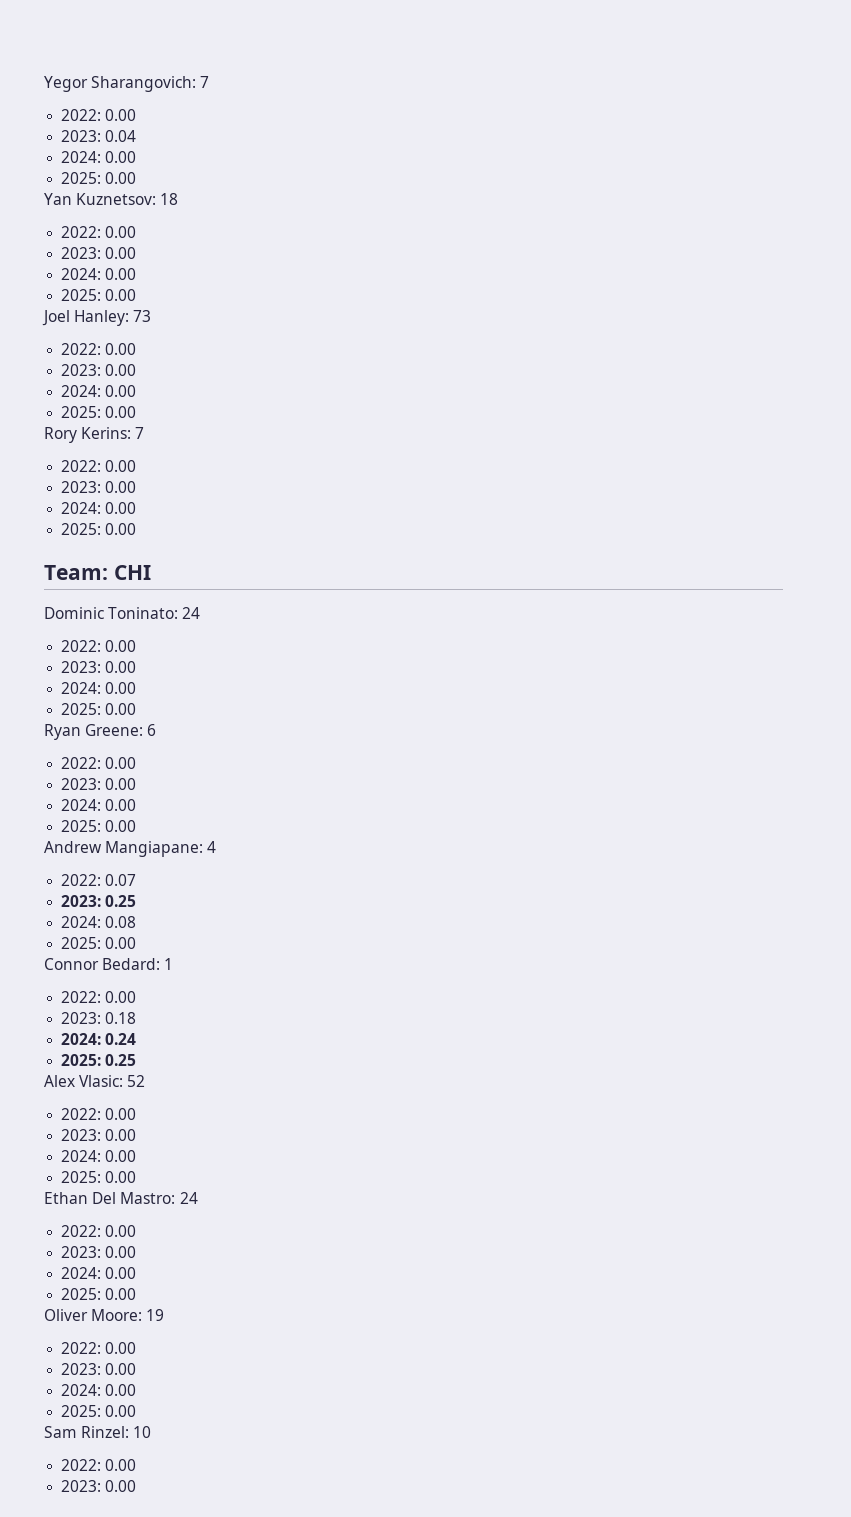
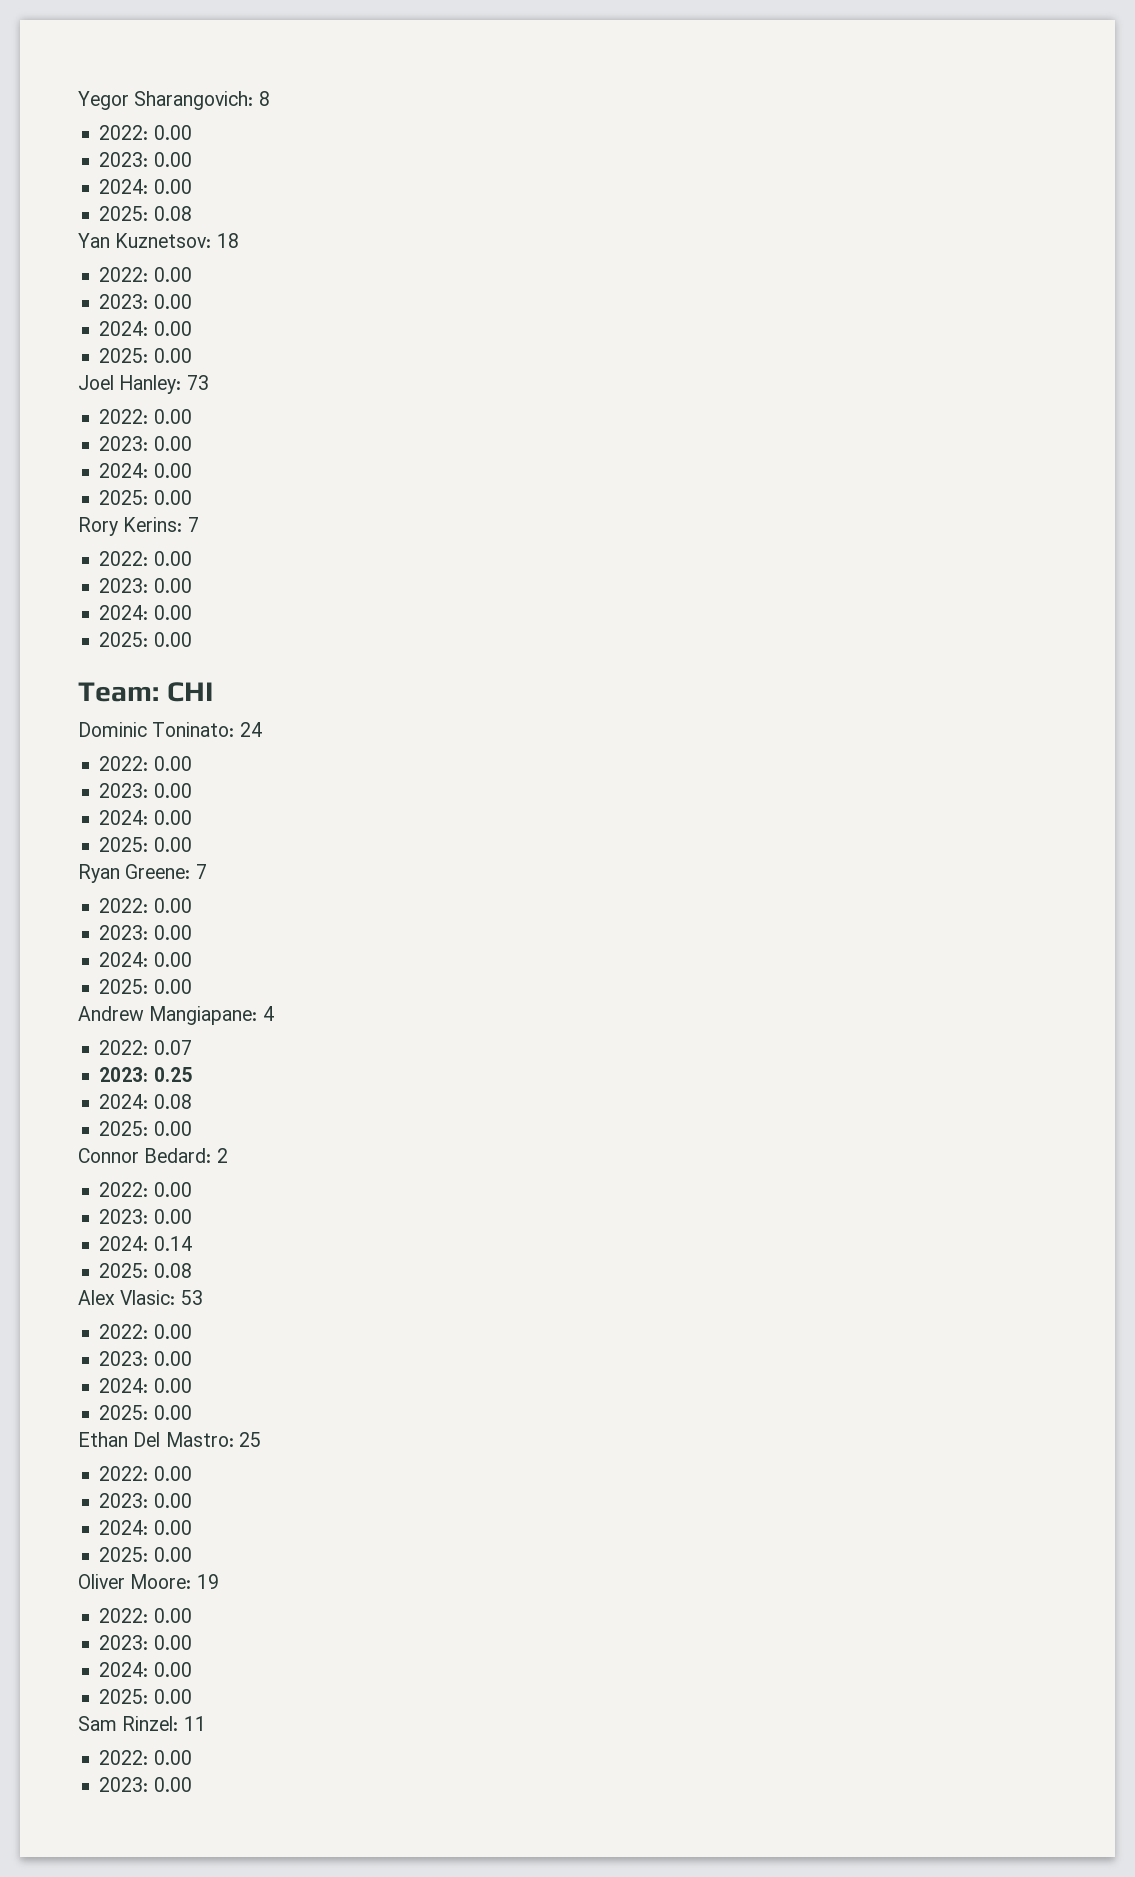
- Yegor Sharangovich: 7
+ Yegor Sharangovich: 8
  2022: 0.00
- 2023: 0.04
+ 2023: 0.00
  2024: 0.00
- 2025: 0.00
+ 2025: 0.08
- Ryan Greene: 6
+ Ryan Greene: 7
- Connor Bedard: 1
+ Connor Bedard: 2
  2022: 0.00
- 2023: 0.18
- 2024: 0.24
- 2025: 0.25
+ 2023: 0.00
+ 2024: 0.14
+ 2025: 0.08
- Alex Vlasic: 52
+ Alex Vlasic: 53
- Ethan Del Mastro: 24
+ Ethan Del Mastro: 25
- Sam Rinzel: 10
+ Sam Rinzel: 11

